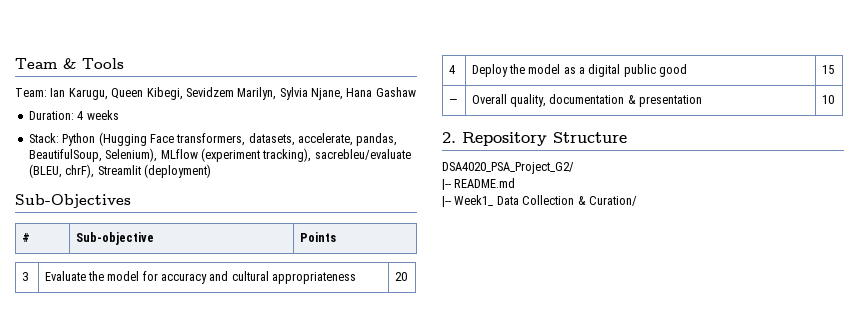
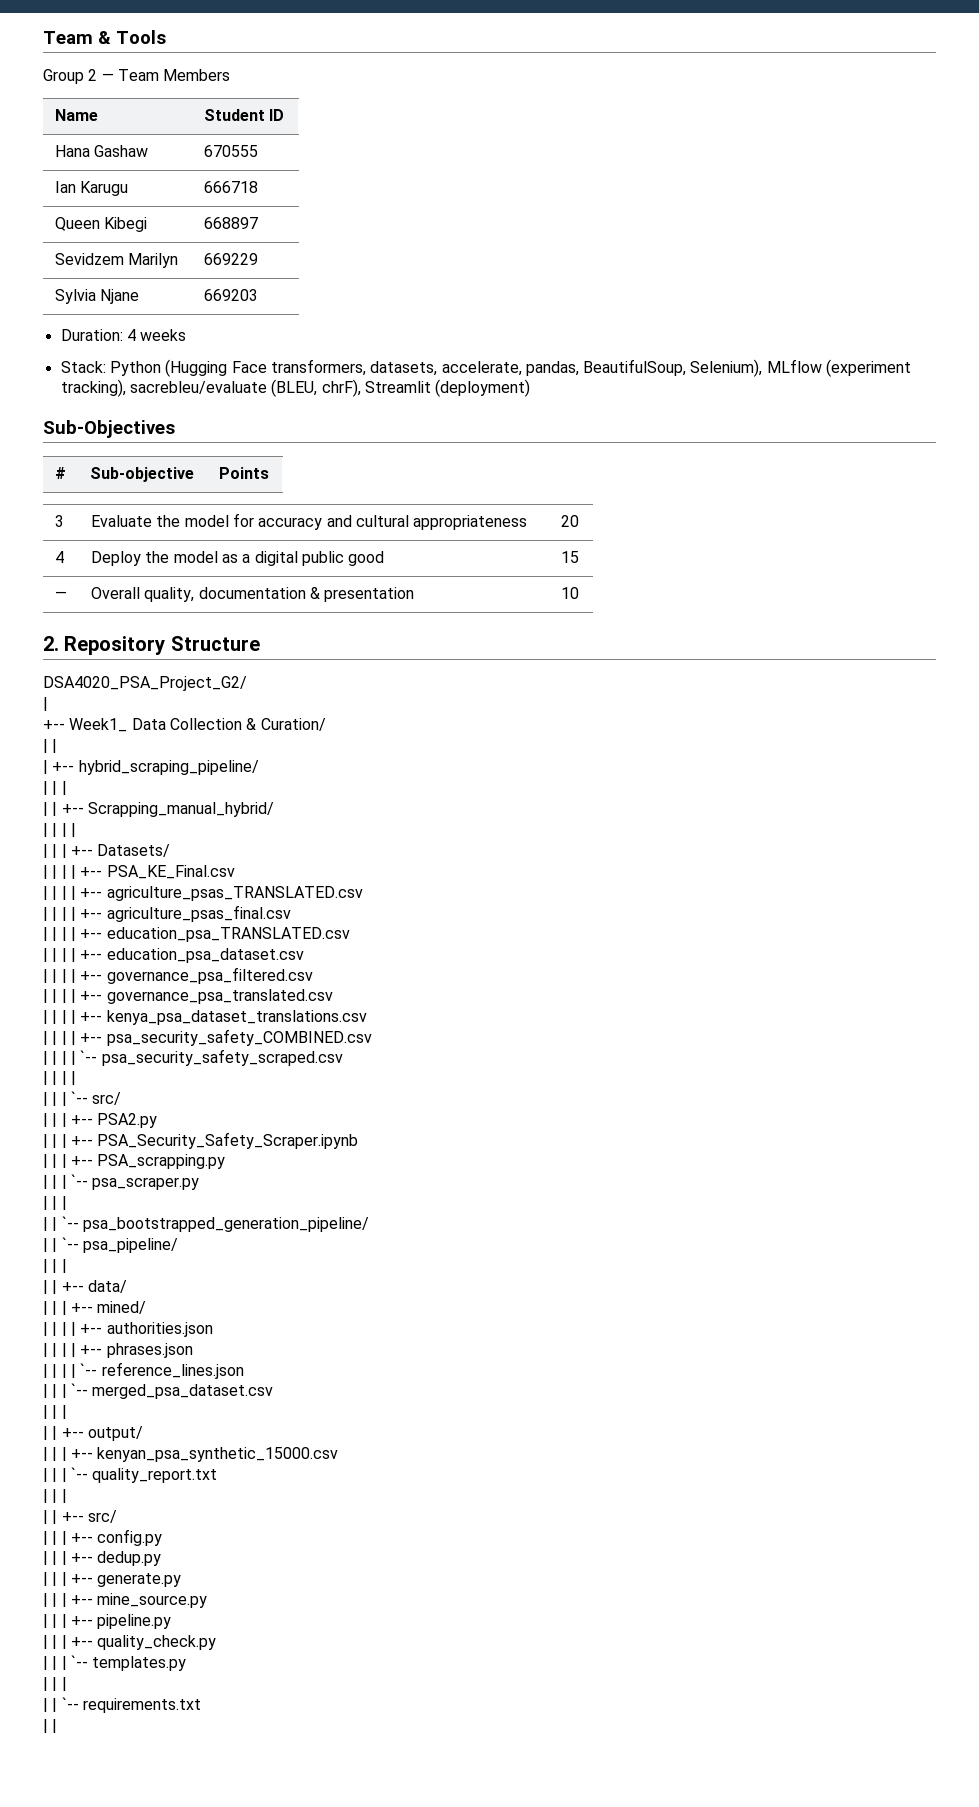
- Team: Ian Karugu, Queen Kibegi, Sevidzem Marilyn, Sylvia Njane, Hana Gashaw
+ Group 2 — Team Members
+ Name | Student ID
+ Hana Gashaw | 670555
+ Ian Karugu | 666718
+ Queen Kibegi | 668897
+ Sevidzem Marilyn | 669229
+ Sylvia Njane | 669203
  DSA4020_PSA_Project_G2/
- |-- README.md
- |-- Week1_ Data Collection & Curation/
+ |
+ +-- Week1_ Data Collection & Curation/
+ | |
+ | +-- hybrid_scraping_pipeline/
+ | | |
+ | | +-- Scrapping_manual_hybrid/
+ | | | |
+ | | | +-- Datasets/
+ | | | | +-- PSA_KE_Final.csv
+ | | | | +-- agriculture_psas_TRANSLATED.csv
+ | | | | +-- agriculture_psas_final.csv
+ | | | | +-- education_psa_TRANSLATED.csv
+ | | | | +-- education_psa_dataset.csv
+ | | | | +-- governance_psa_filtered.csv
+ | | | | +-- governance_psa_translated.csv
+ | | | | +-- kenya_psa_dataset_translations.csv
+ | | | | +-- psa_security_safety_COMBINED.csv
+ | | | | `-- psa_security_safety_scraped.csv
+ | | | |
+ | | | `-- src/
+ | | | +-- PSA2.py
+ | | | +-- PSA_Security_Safety_Scraper.ipynb
+ | | | +-- PSA_scrapping.py
+ | | | `-- psa_scraper.py
+ | | |
+ | | `-- psa_bootstrapped_generation_pipeline/
+ | | `-- psa_pipeline/
+ | | |
+ | | +-- data/
+ | | | +-- mined/
+ | | | | +-- authorities.json
+ | | | | +-- phrases.json
+ | | | | `-- reference_lines.json
+ | | | `-- merged_psa_dataset.csv
+ | | |
+ | | +-- output/
+ | | | +-- kenyan_psa_synthetic_15000.csv
+ | | | `-- quality_report.txt
+ | | |
+ | | +-- src/
+ | | | +-- config.py
+ | | | +-- dedup.py
+ | | | +-- generate.py
+ | | | +-- mine_source.py
+ | | | +-- pipeline.py
+ | | | +-- quality_check.py
+ | | | `-- templates.py
+ | | |
+ | | `-- requirements.txt
+ | |

